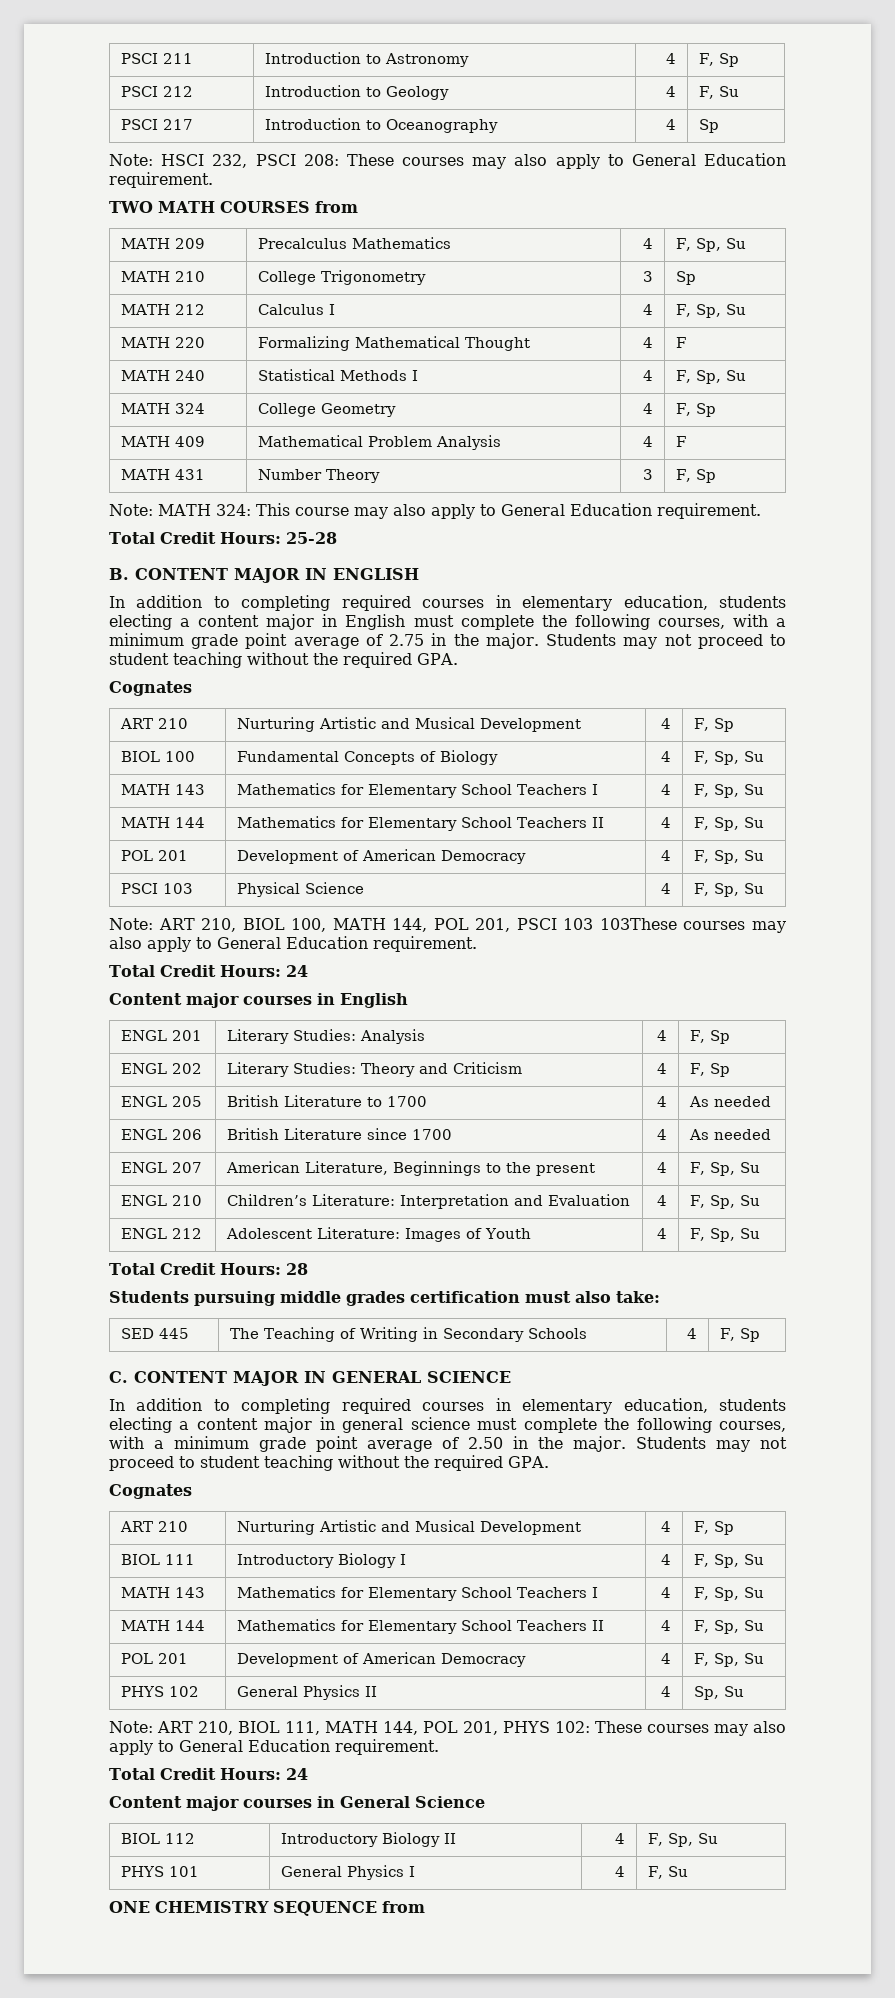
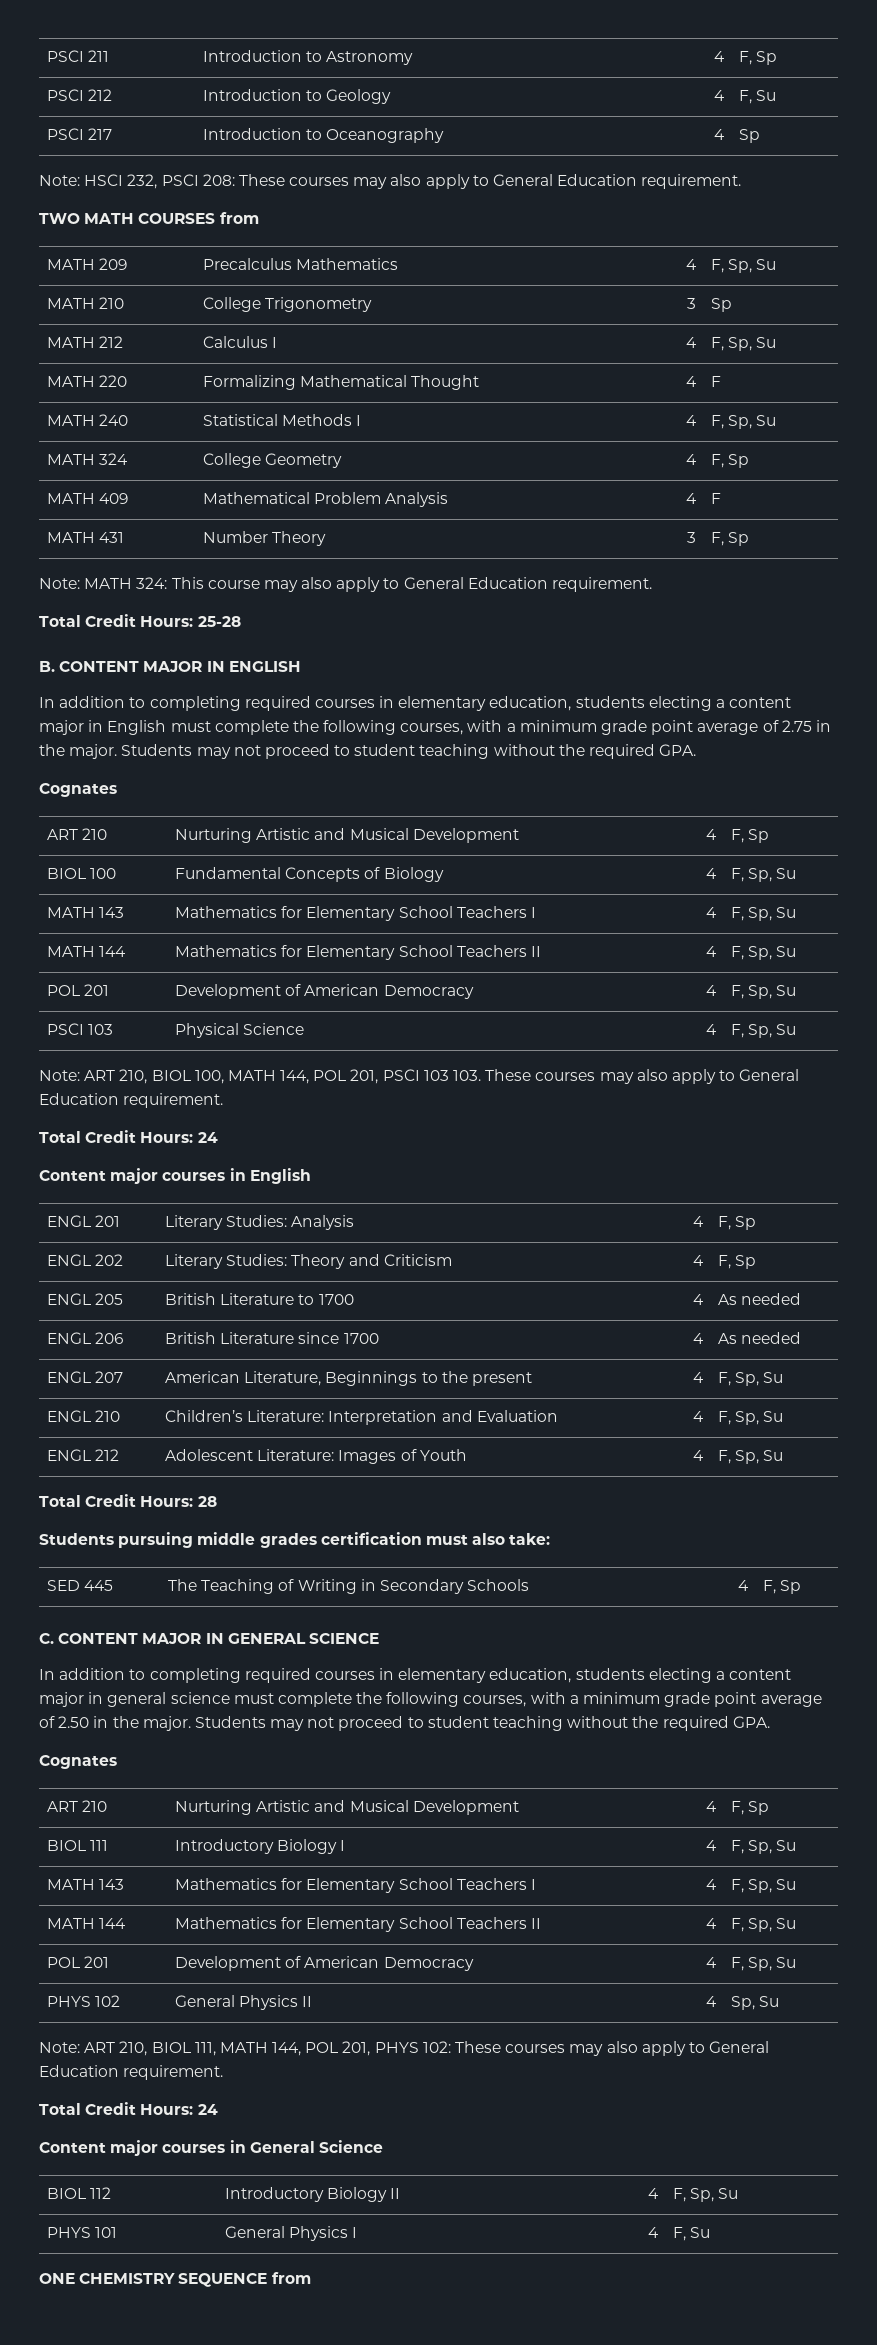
- Note: ART 210, BIOL 100, MATH 144, POL 201, PSCI 103 103These courses may also apply to General Education requirement.
+ Note: ART 210, BIOL 100, MATH 144, POL 201, PSCI 103 103. These courses may also apply to General Education requirement.

